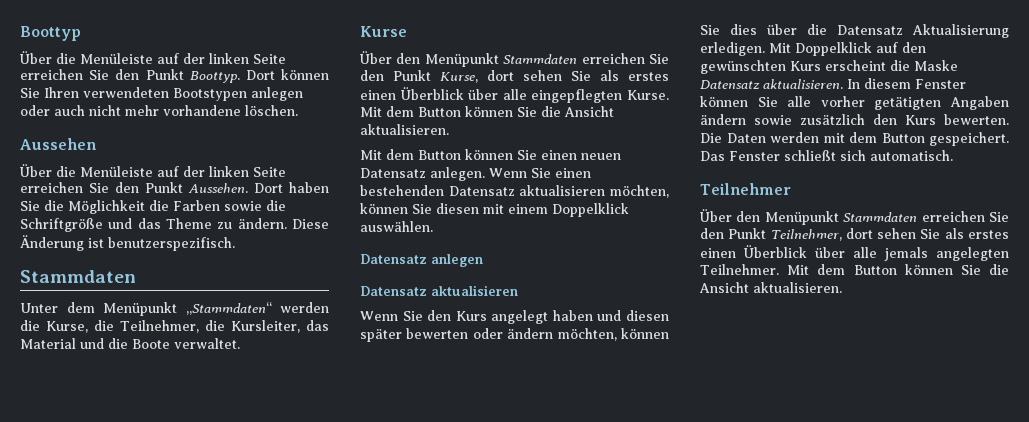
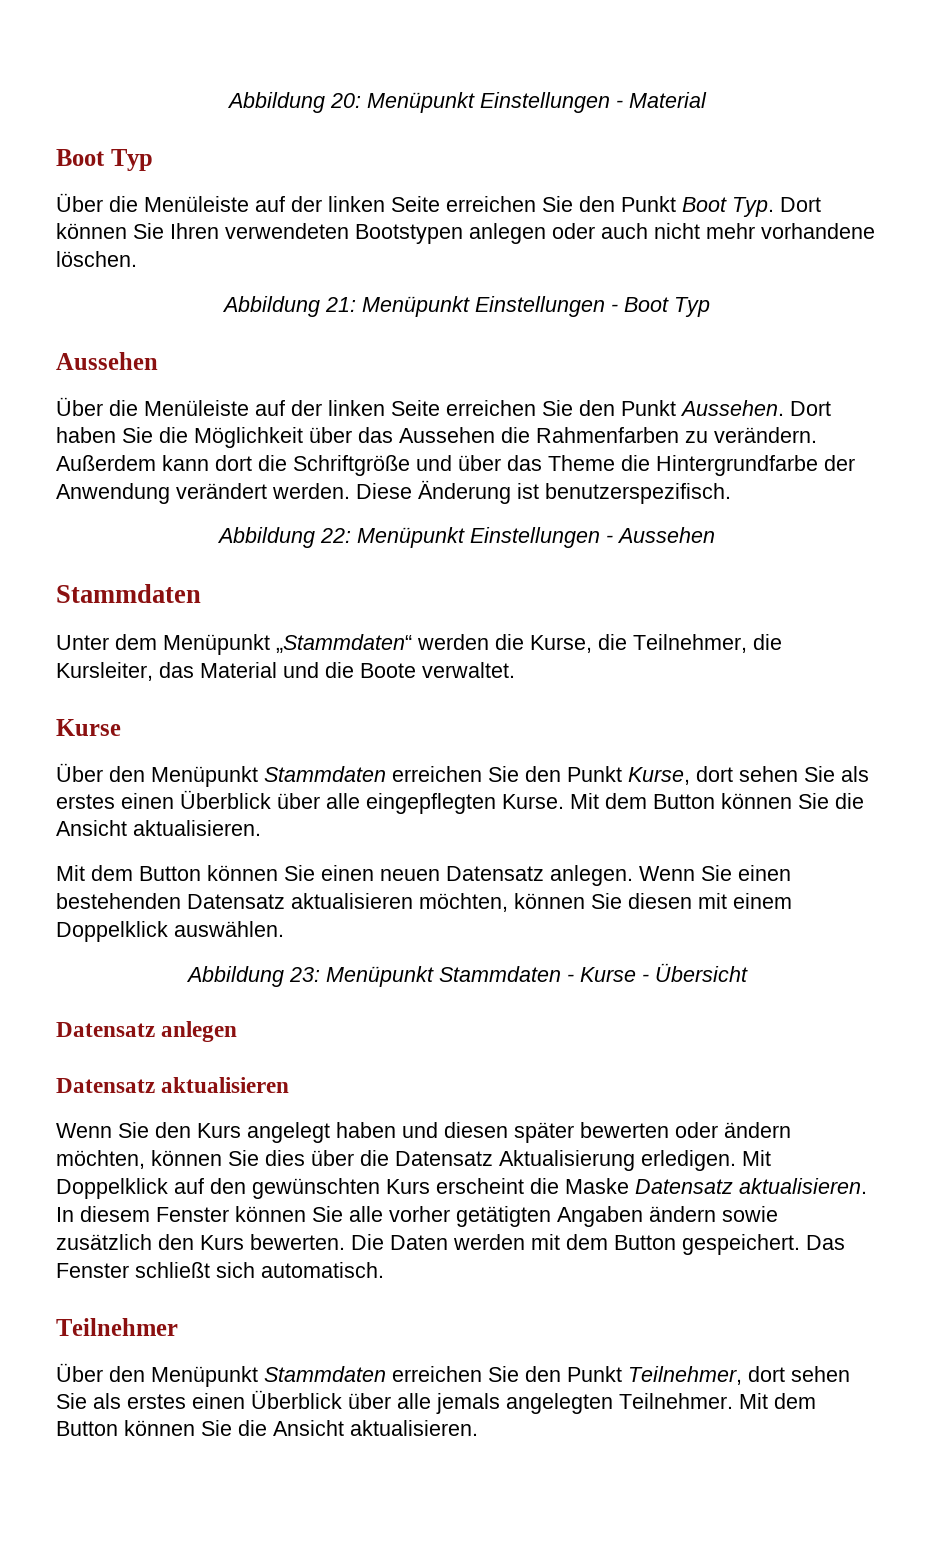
- Boottyp
+ Abbildung 20: Menüpunkt Einstellungen - Material
+ Boot Typ
- Über die Menüleiste auf der linken Seite erreichen Sie den Punkt Boottyp. Dort können Sie Ihren verwendeten Bootstypen anlegen oder auch nicht mehr vorhandene löschen.
+ Über die Menüleiste auf der linken Seite erreichen Sie den Punkt Boot Typ. Dort können Sie Ihren verwendeten Bootstypen anlegen oder auch nicht mehr vorhandene löschen.
+ Abbildung 21: Menüpunkt Einstellungen - Boot Typ
- Dort haben Sie die Möglichkeit die Farben sowie die Schriftgröße und das Theme zu ändern. Diese Änderung ist benutzerspezifisch.
+ Dort haben Sie die Möglichkeit über das Aussehen die Rahmenfarben zu verändern. Außerdem kann dort die Schriftgröße und über das Theme die Hintergrundfarbe der Anwendung verändert werden. Diese Änderung ist benutzerspezifisch.
+ Abbildung 22: Menüpunkt Einstellungen - Aussehen
+ Abbildung 23: Menüpunkt Stammdaten - Kurse - Übersicht

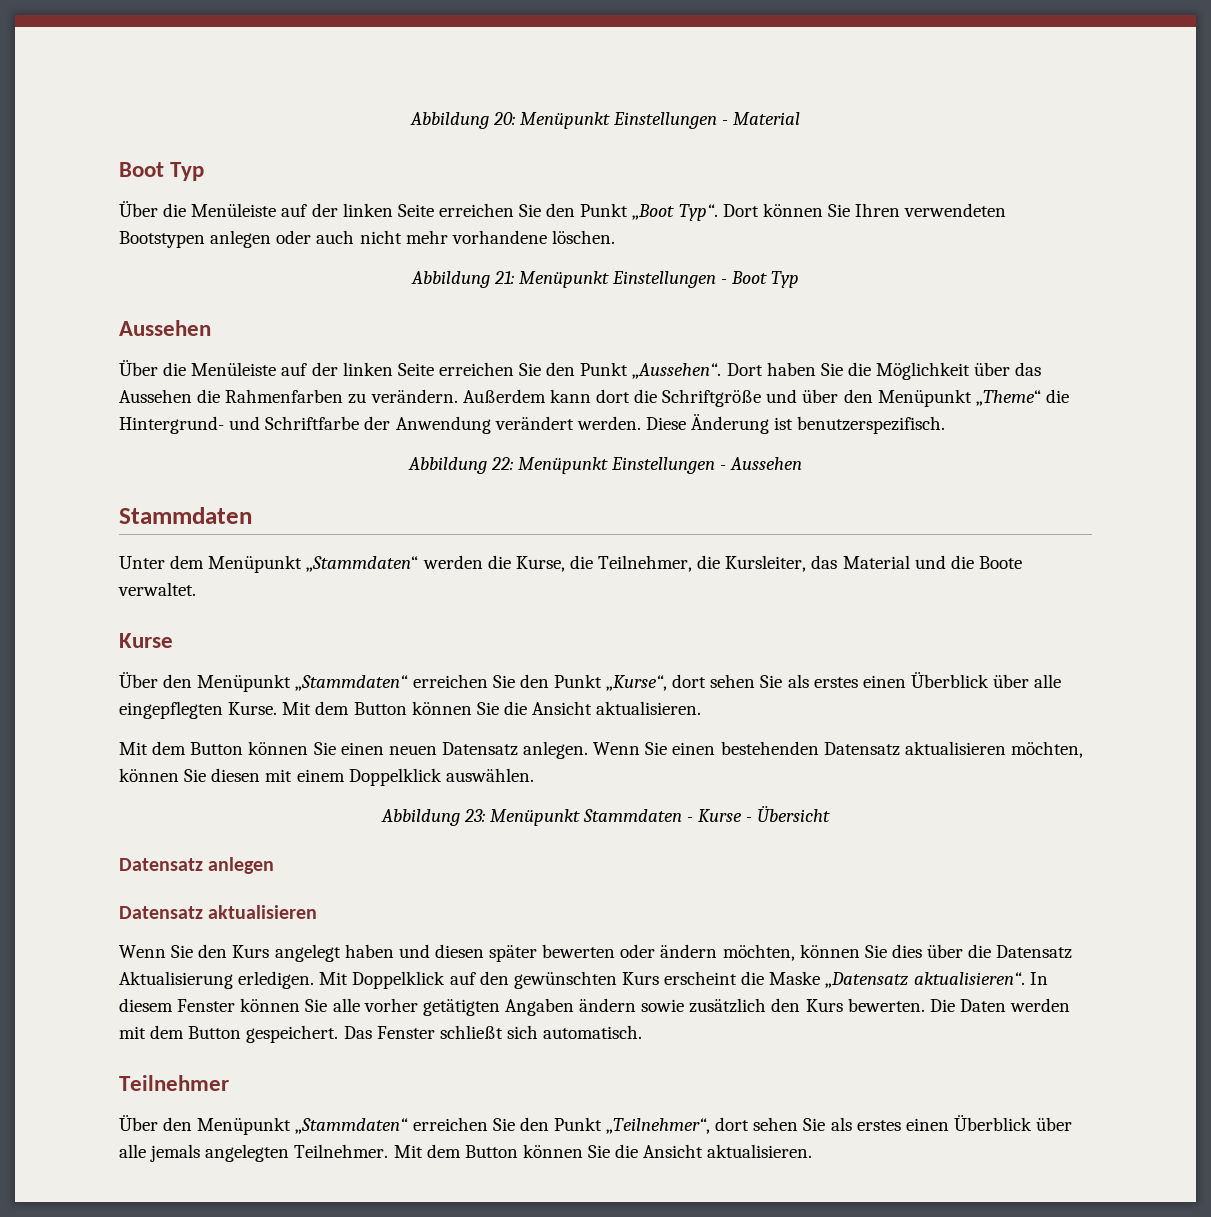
- Über die Menüleiste auf der linken Seite erreichen Sie den Punkt Boot Typ. Dort können Sie Ihren verwendeten Bootstypen anlegen oder auch nicht mehr vorhandene löschen.
+ Über die Menüleiste auf der linken Seite erreichen Sie den Punkt „Boot Typ“. Dort können Sie Ihren verwendeten Bootstypen anlegen oder auch nicht mehr vorhandene löschen.
- Über die Menüleiste auf der linken Seite erreichen Sie den Punkt Aussehen.
+ Über die Menüleiste auf der linken Seite erreichen Sie den Punkt „Aussehen“.
- Außerdem kann dort die Schriftgröße und über das Theme die Hintergrundfarbe der Anwendung verändert werden.
+ Außerdem kann dort die Schriftgröße und über den Menüpunkt „Theme“ die Hintergrund- und Schriftfarbe der Anwendung verändert werden.
- Über den Menüpunkt Stammdaten erreichen Sie den Punkt Kurse, dort sehen Sie als erstes einen Überblick über alle eingepflegten Kurse.
+ Über den Menüpunkt „Stammdaten“ erreichen Sie den Punkt „Kurse“, dort sehen Sie als erstes einen Überblick über alle eingepflegten Kurse.
- Mit Doppelklick auf den gewünschten Kurs erscheint die Maske Datensatz aktualisieren.
+ Mit Doppelklick auf den gewünschten Kurs erscheint die Maske „Datensatz aktualisieren“.
- Über den Menüpunkt Stammdaten erreichen Sie den Punkt Teilnehmer, dort sehen Sie als erstes einen Überblick über alle jemals angelegten Teilnehmer.
+ Über den Menüpunkt „Stammdaten“ erreichen Sie den Punkt „Teilnehmer“, dort sehen Sie als erstes einen Überblick über alle jemals angelegten Teilnehmer.

